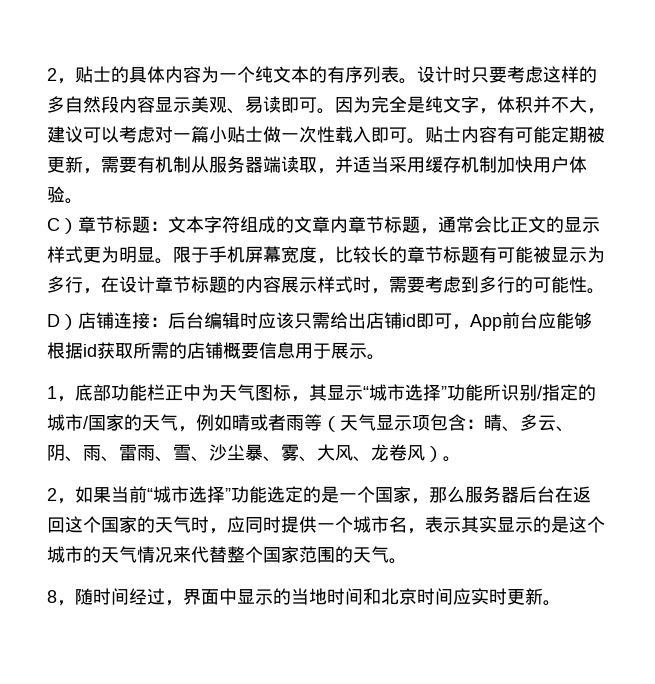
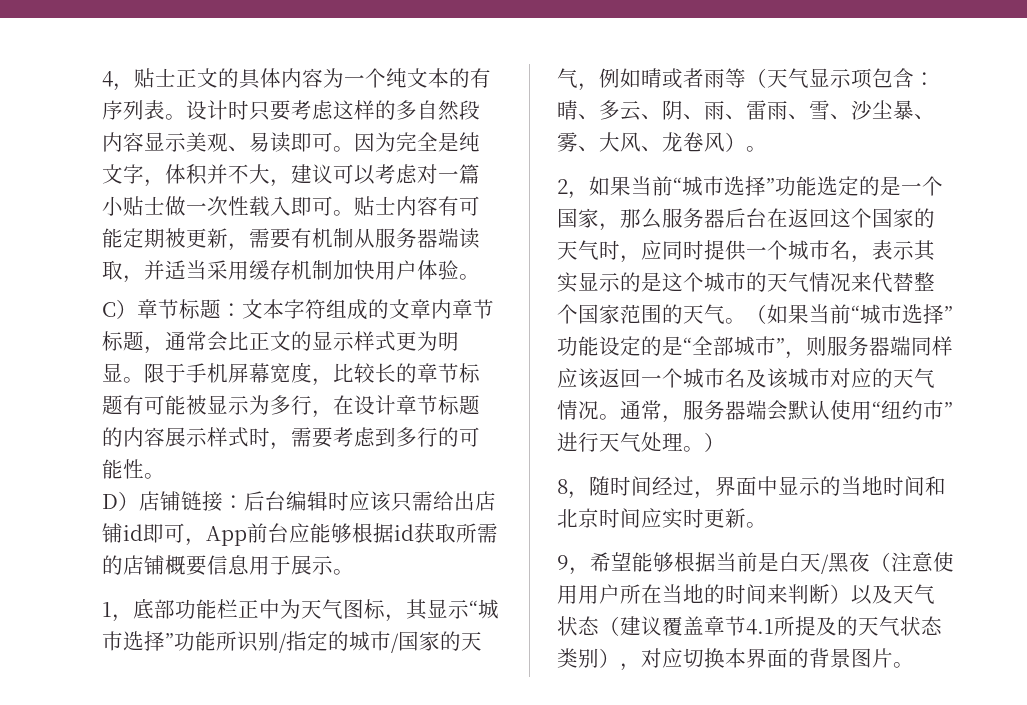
- 2，贴士的具体内容为一个纯文本的有序列表。
+ 4，贴士正文的具体内容为一个纯文本的有序列表。
- D）店铺连接：后台编辑时应该只需给出店铺id即可，App前台应能够根据id获取所需的店铺概要信息用于展示。
+ D）店铺链接：后台编辑时应该只需给出店铺id即可，App前台应能够根据id获取所需的店铺概要信息用于展示。
+ （如果当前“城市选择”功能设定的是“全部城市”，则服务器端同样应该返回一个城市名及该城市对应的天气情况。通常，服务器端会默认使用“纽约市”进行天气处理。）
+ 9，希望能够根据当前是白天/黑夜（注意使用用户所在当地的时间来判断）以及天气状态（建议覆盖章节4.1所提及的天气状态类别），对应切换本界面的背景图片。

